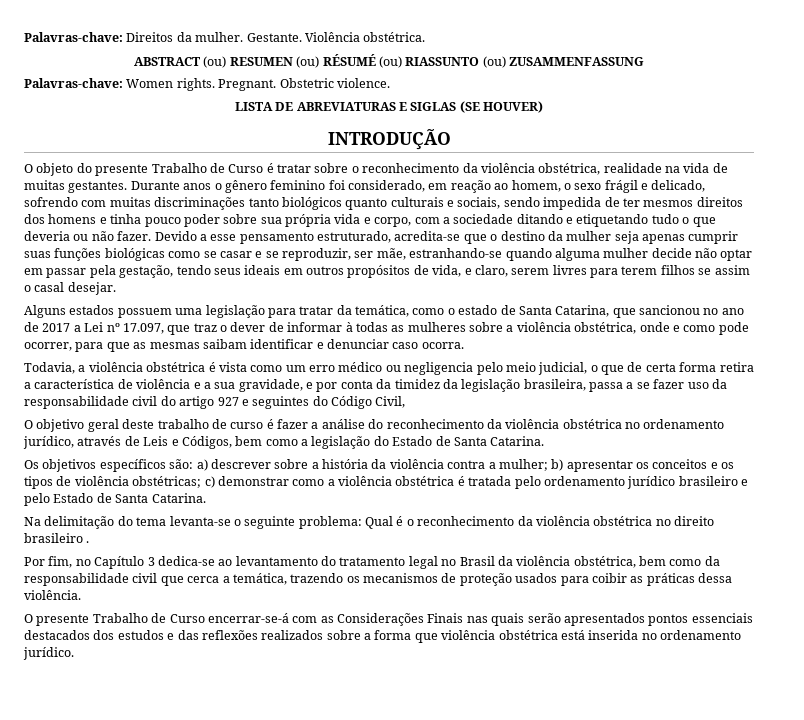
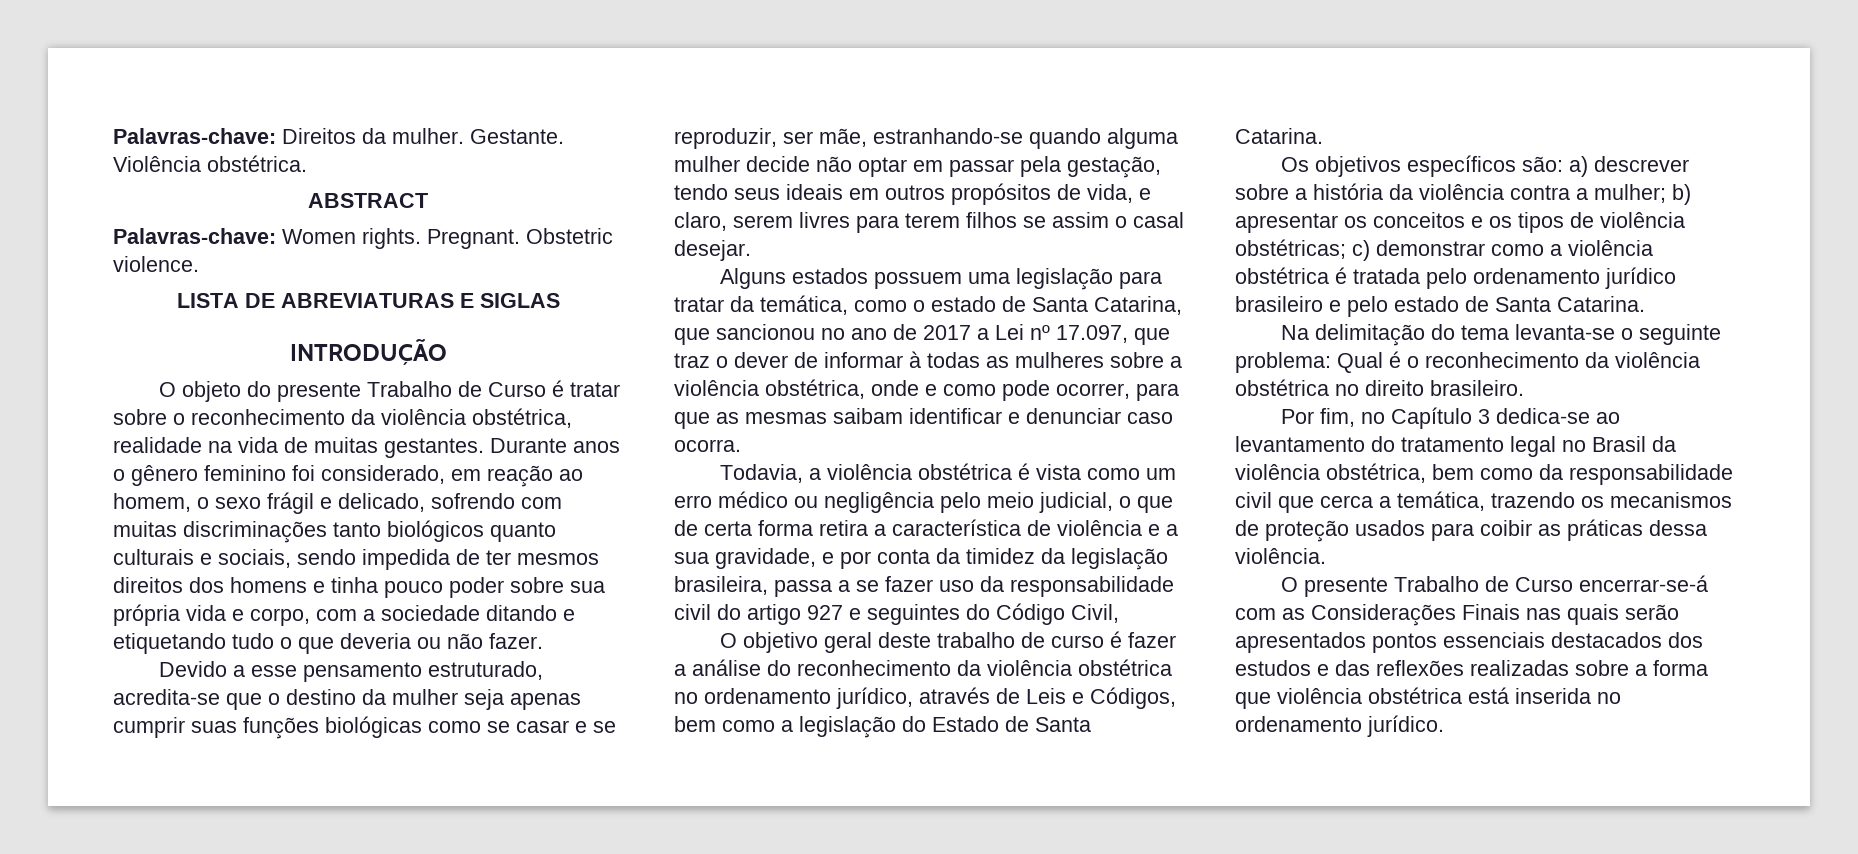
- ABSTRACT (ou) RESUMEN (ou) RÉSUMÉ (ou) RIASSUNTO (ou) ZUSAMMENFASSUNG
+ ABSTRACT
- LISTA DE ABREVIATURAS E SIGLAS (SE HOUVER)
+ LISTA DE ABREVIATURAS E SIGLAS
- Durante anos o gênero feminino foi considerado, em reação ao homem, o sexo frágil e delicado, sofrendo com muitas discriminações tanto biológicos quanto culturais e sociais, sendo impedida de ter mesmos direitos dos homens e tinha pouco poder sobre sua própria vida e corpo, com a sociedade ditando e etiquetando tudo o que deveria ou não fazer. Devido a esse pensamento estruturado, acredita-se que o destino da mulher seja apenas cumprir suas funções biológicas como se casar e se reproduzir, ser mãe, estranhando-se quando alguma mulher decide não optar em passar pela gestação, tendo seus ideais em outros propósitos de vida, e claro, serem livres para terem filhos se assim o casal desejar.
+ Durante anos o gênero feminino foi considerado, em reação ao homem, o sexo frágil e delicado, sofrendo com muitas discriminações tanto biológicos quanto culturais e sociais, sendo impedida de ter mesmos direitos dos homens e tinha pouco poder sobre sua própria vida e corpo, com a sociedade ditando e etiquetando tudo o que deveria ou não fazer.
+ Devido a esse pensamento estruturado, acredita-se que o destino da mulher seja apenas cumprir suas funções biológicas como se casar e se reproduzir, ser mãe, estranhando-se quando alguma mulher decide não optar em passar pela gestação, tendo seus ideais em outros propósitos de vida, e claro, serem livres para terem filhos se assim o casal desejar.
- Todavia, a violência obstétrica é vista como um erro médico ou negligencia pelo meio judicial, o que de certa forma retira a característica de violência e a sua gravidade, e por conta da timidez da legislação brasileira, passa a se fazer uso da responsabilidade civil do artigo 927 e seguintes do Código Civil,
+ Todavia, a violência obstétrica é vista como um erro médico ou negligência pelo meio judicial, o que de certa forma retira a característica de violência e a sua gravidade, e por conta da timidez da legislação brasileira, passa a se fazer uso da responsabilidade civil do artigo 927 e seguintes do Código Civil,
- Os objetivos específicos são: a) descrever sobre a história da violência contra a mulher; b) apresentar os conceitos e os tipos de violência obstétricas; c) demonstrar como a violência obstétrica é tratada pelo ordenamento jurídico brasileiro e pelo Estado de Santa Catarina.
+ Os objetivos específicos são: a) descrever sobre a história da violência contra a mulher; b) apresentar os conceitos e os tipos de violência obstétricas; c) demonstrar como a violência obstétrica é tratada pelo ordenamento jurídico brasileiro e pelo estado de Santa Catarina.
- Na delimitação do tema levanta-se o seguinte problema: Qual é o reconhecimento da violência obstétrica no direito brasileiro .
+ Na delimitação do tema levanta-se o seguinte problema: Qual é o reconhecimento da violência obstétrica no direito brasileiro.
- O presente Trabalho de Curso encerrar-se-á com as Considerações Finais nas quais serão apresentados pontos essenciais destacados dos estudos e das reflexões realizados sobre a forma que violência obstétrica está inserida no ordenamento jurídico.
+ O presente Trabalho de Curso encerrar-se-á com as Considerações Finais nas quais serão apresentados pontos essenciais destacados dos estudos e das reflexões realizadas sobre a forma que violência obstétrica está inserida no ordenamento jurídico.

